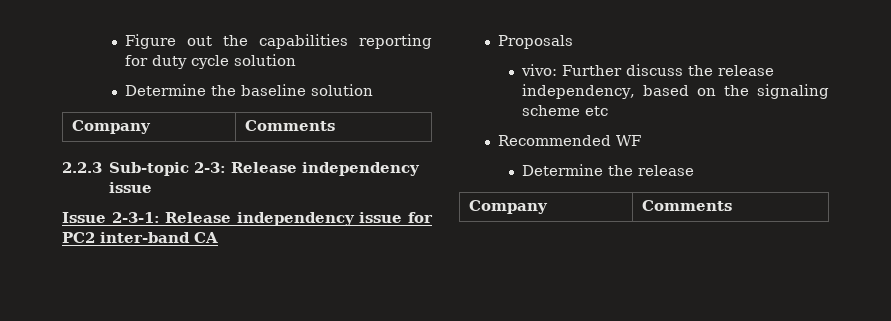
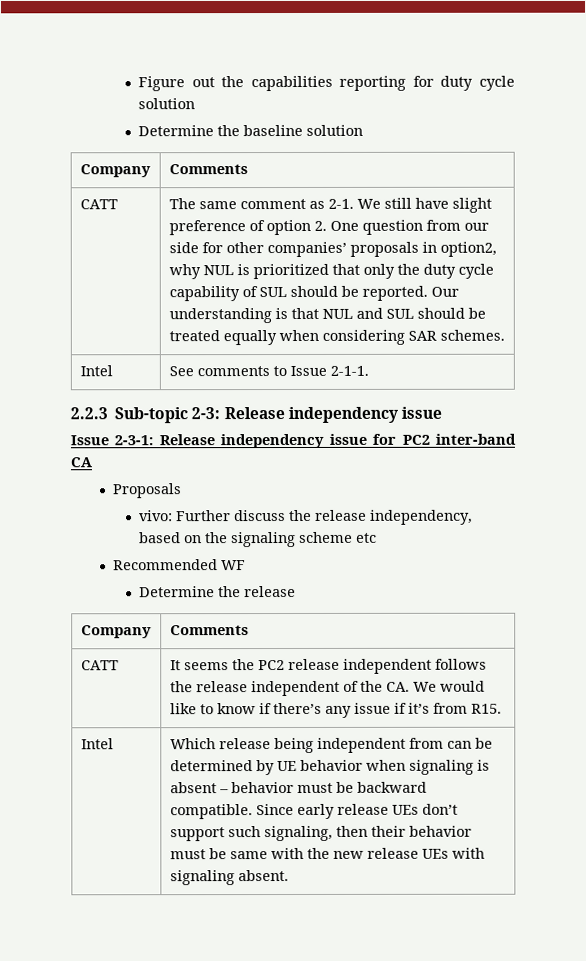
+ CATT | The same comment as 2-1. We still have slight preference of option 2. One question from our side for other companies’ proposals in option2, why NUL is prioritized that only the duty cycle capability of SUL should be reported. Our understanding is that NUL and SUL should be treated equally when considering SAR schemes.
+ Intel | See comments to Issue 2-1-1.
+ CATT | It seems the PC2 release independent follows the release independent of the CA. We would like to know if there’s any issue if it’s from R15.
+ Intel | Which release being independent from can be determined by UE behavior when signaling is absent – behavior must be backward compatible. Since early release UEs don’t support such signaling, then their behavior must be same with the new release UEs with signaling absent.

